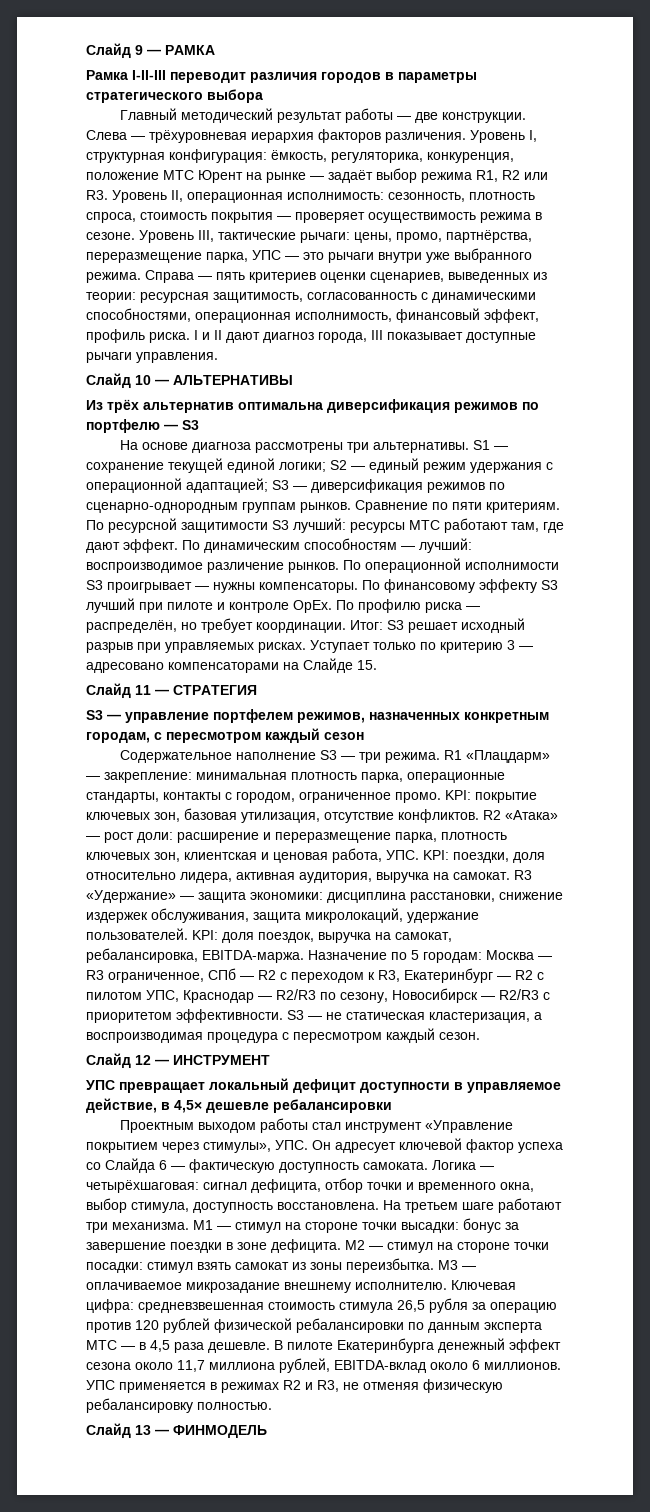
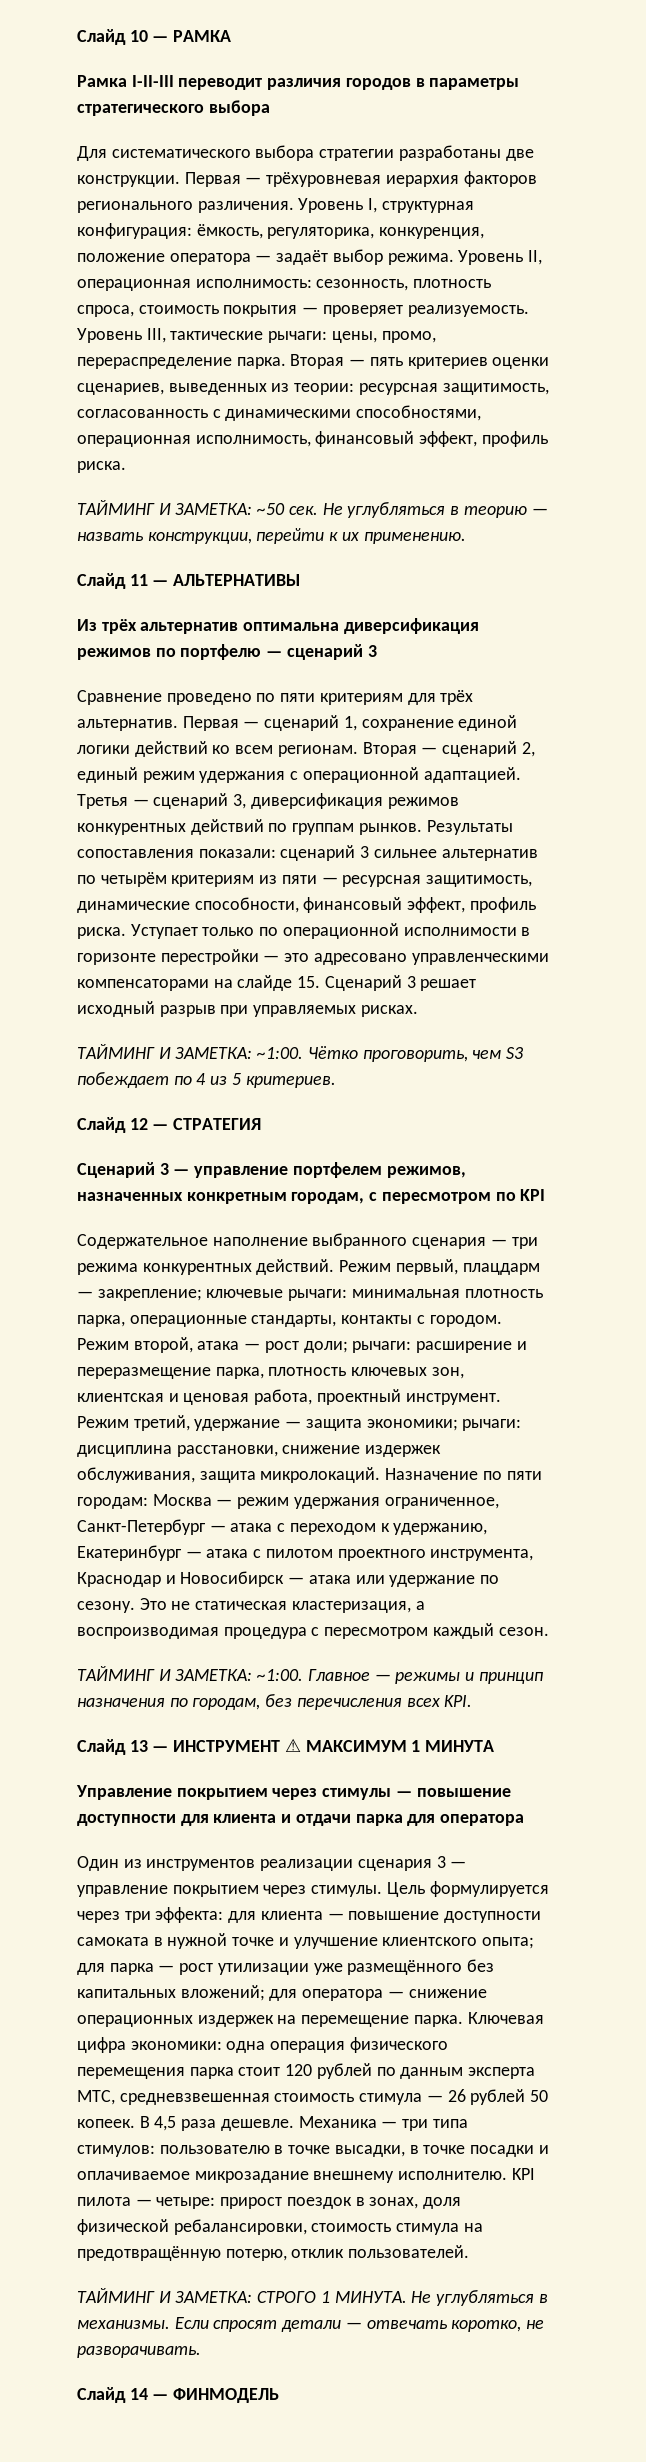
- Слайд 9 — РАМКА
+ Слайд 10 — РАМКА
- Главный методический результат работы — две конструкции.
+ Для систематического выбора стратегии разработаны две конструкции.
- Слева — трёхуровневая иерархия факторов различения.
+ Первая — трёхуровневая иерархия факторов регионального различения.
- Уровень I, структурная конфигурация: ёмкость, регуляторика, конкуренция, положение МТС Юрент на рынке — задаёт выбор режима R1, R2 или R3. Уровень II, операционная исполнимость: сезонность, плотность спроса, стоимость покрытия — проверяет осуществимость режима в сезоне.
+ Уровень I, структурная конфигурация: ёмкость, регуляторика, конкуренция, положение оператора — задаёт выбор режима. Уровень II, операционная исполнимость: сезонность, плотность спроса, стоимость покрытия — проверяет реализуемость.
- Уровень III, тактические рычаги: цены, промо, партнёрства, переразмещение парка, УПС — это рычаги внутри уже выбранного режима. Справа — пять критериев оценки сценариев, выведенных из теории: ресурсная защитимость, согласованность с динамическими способностями, операционная исполнимость, финансовый эффект, профиль риска. I и II дают диагноз города, III показывает доступные рычаги управления.
- Слайд 10 — АЛЬТЕРНАТИВЫ
+ Уровень III, тактические рычаги: цены, промо, перераспределение парка. Вторая — пять критериев оценки сценариев, выведенных из теории: ресурсная защитимость, согласованность с динамическими способностями, операционная исполнимость, финансовый эффект, профиль риска.
+ ТАЙМИНГ И ЗАМЕТКА: ~50 сек. Не углубляться в теорию — назвать конструкции, перейти к их применению.
+ Слайд 11 — АЛЬТЕРНАТИВЫ
- Из трёх альтернатив оптимальна диверсификация режимов по портфелю — S3
- На основе диагноза рассмотрены три альтернативы. S1 — сохранение текущей единой логики; S2 — единый режим удержания с операционной адаптацией; S3 — диверсификация режимов по сценарно-однородным группам рынков. Сравнение по пяти критериям. По ресурсной защитимости S3 лучший: ресурсы МТС работают там, где дают эффект. По динамическим способностям — лучший: воспроизводимое различение рынков. По операционной исполнимости S3 проигрывает — нужны компенсаторы. По финансовому эффекту S3 лучший при пилоте и контроле OpEx. По профилю риска — распределён, но требует координации. Итог: S3 решает исходный разрыв при управляемых рисках. Уступает только по критерию 3 — адресовано компенсаторами на Слайде 15.
- Слайд 11 — СТРАТЕГИЯ
+ Из трёх альтернатив оптимальна диверсификация режимов по портфелю — сценарий 3
+ Сравнение проведено по пяти критериям для трёх альтернатив. Первая — сценарий 1, сохранение единой логики действий ко всем регионам. Вторая — сценарий 2, единый режим удержания с операционной адаптацией. Третья — сценарий 3, диверсификация режимов конкурентных действий по группам рынков. Результаты сопоставления показали: сценарий 3 сильнее альтернатив по четырём критериям из пяти — ресурсная защитимость, динамические способности, финансовый эффект, профиль риска. Уступает только по операционной исполнимости в горизонте перестройки — это адресовано управленческими компенсаторами на слайде 15. Сценарий 3 решает исходный разрыв при управляемых рисках.
+ ТАЙМИНГ И ЗАМЕТКА: ~1:00. Чётко проговорить, чем S3 побеждает по 4 из 5 критериев.
+ Слайд 12 — СТРАТЕГИЯ
- S3 — управление портфелем режимов, назначенных конкретным городам, с пересмотром каждый сезон
+ Сценарий 3 — управление портфелем режимов, назначенных конкретным городам, с пересмотром по KPI
- Содержательное наполнение S3 — три режима. R1 «Плацдарм» — закрепление: минимальная плотность парка, операционные стандарты, контакты с городом, ограниченное промо. KPI: покрытие ключевых зон, базовая утилизация, отсутствие конфликтов. R2 «Атака» — рост доли: расширение и переразмещение парка, плотность ключевых зон, клиентская и ценовая работа, УПС. KPI: поездки, доля относительно лидера, активная аудитория, выручка на самокат. R3 «Удержание» — защита экономики: дисциплина расстановки, снижение издержек обслуживания, защита микролокаций, удержание пользователей. KPI: доля поездок, выручка на самокат, ребалансировка, EBITDA-маржа.
+ Содержательное наполнение выбранного сценария — три режима конкурентных действий. Режим первый, плацдарм — закрепление; ключевые рычаги: минимальная плотность парка, операционные стандарты, контакты с городом. Режим второй, атака — рост доли; рычаги: расширение и переразмещение парка, плотность ключевых зон, клиентская и ценовая работа, проектный инструмент. Режим третий, удержание — защита экономики; рычаги: дисциплина расстановки, снижение издержек обслуживания, защита микролокаций.
- Назначение по 5 городам: Москва — R3 ограниченное, СПб — R2 с переходом к R3, Екатеринбург — R2 с пилотом УПС, Краснодар — R2/R3 по сезону, Новосибирск — R2/R3 с приоритетом эффективности. S3 — не статическая кластеризация, а воспроизводимая процедура с пересмотром каждый сезон.
+ Назначение по пяти городам: Москва — режим удержания ограниченное, Санкт-Петербург — атака с переходом к удержанию, Екатеринбург — атака с пилотом проектного инструмента, Краснодар и Новосибирск — атака или удержание по сезону. Это не статическая кластеризация, а воспроизводимая процедура с пересмотром каждый сезон.
- Слайд 12 — ИНСТРУМЕНТ
- УПС превращает локальный дефицит доступности в управляемое действие, в 4,5× дешевле ребалансировки
- Проектным выходом работы стал инструмент «Управление покрытием через стимулы», УПС. Он адресует ключевой фактор успеха со Слайда 6 — фактическую доступность самоката. Логика — четырёхшаговая: сигнал дефицита, отбор точки и временного окна, выбор стимула, доступность восстановлена. На третьем шаге работают три механизма. М1 — стимул на стороне точки высадки: бонус за завершение поездки в зоне дефицита. М2 — стимул на стороне точки посадки: стимул взять самокат из зоны переизбытка. М3 — оплачиваемое микрозадание внешнему исполнителю. Ключевая цифра: средневзвешенная стоимость стимула 26,5 рубля за операцию против 120 рублей физической ребалансировки по данным эксперта МТС — в 4,5 раза дешевле. В пилоте Екатеринбурга денежный эффект сезона около 11,7 миллиона рублей, EBITDA-вклад около 6 миллионов. УПС применяется в режимах R2 и R3, не отменяя физическую ребалансировку полностью.
- Слайд 13 — ФИНМОДЕЛЬ
+ ТАЙМИНГ И ЗАМЕТКА: ~1:00. Главное — режимы и принцип назначения по городам, без перечисления всех KPI.
+ Слайд 13 — ИНСТРУМЕНТ ⚠ МАКСИМУМ 1 МИНУТА
+ Управление покрытием через стимулы — повышение доступности для клиента и отдачи парка для оператора
+ Один из инструментов реализации сценария 3 — управление покрытием через стимулы. Цель формулируется через три эффекта: для клиента — повышение доступности самоката в нужной точке и улучшение клиентского опыта; для парка — рост утилизации уже размещённого без капитальных вложений; для оператора — снижение операционных издержек на перемещение парка. Ключевая цифра экономики: одна операция физического перемещения парка стоит 120 рублей по данным эксперта МТС, средневзвешенная стоимость стимула — 26 рублей 50 копеек. В 4,5 раза дешевле. Механика — три типа стимулов: пользователю в точке высадки, в точке посадки и оплачиваемое микрозадание внешнему исполнителю. KPI пилота — четыре: прирост поездок в зонах, доля физической ребалансировки, стоимость стимула на предотвращённую потерю, отклик пользователей.
+ ТАЙМИНГ И ЗАМЕТКА: СТРОГО 1 МИНУТА. Не углубляться в механизмы. Если спросят детали — отвечать коротко, не разворачивать.
+ Слайд 14 — ФИНМОДЕЛЬ

